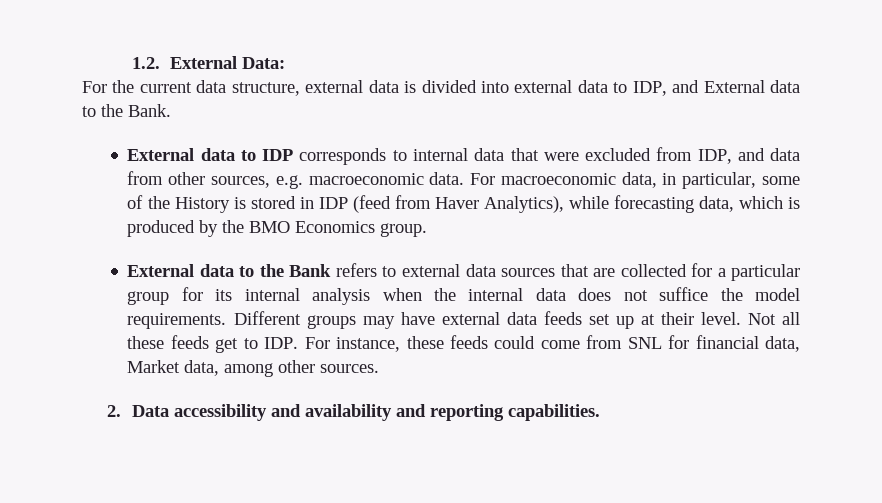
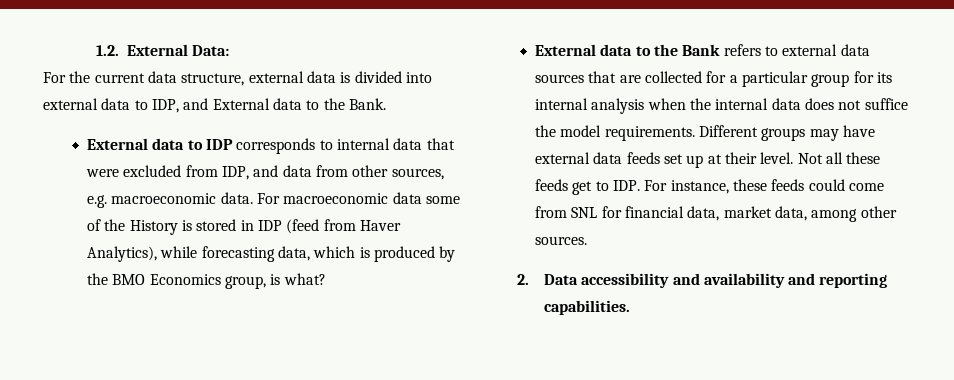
- For macroeconomic data, in particular, some of the History is stored in IDP (feed from Haver Analytics), while forecasting data, which is produced by the BMO Economics group.
+ For macroeconomic data some of the History is stored in IDP (feed from Haver Analytics), while forecasting data, which is produced by the BMO Economics group, is what?
- Not all these feeds get to IDP. For instance, these feeds could come from SNL for financial data, Market data, among other sources.
+ Not all these feeds get to IDP. For instance, these feeds could come from SNL for financial data, market data, among other sources.

